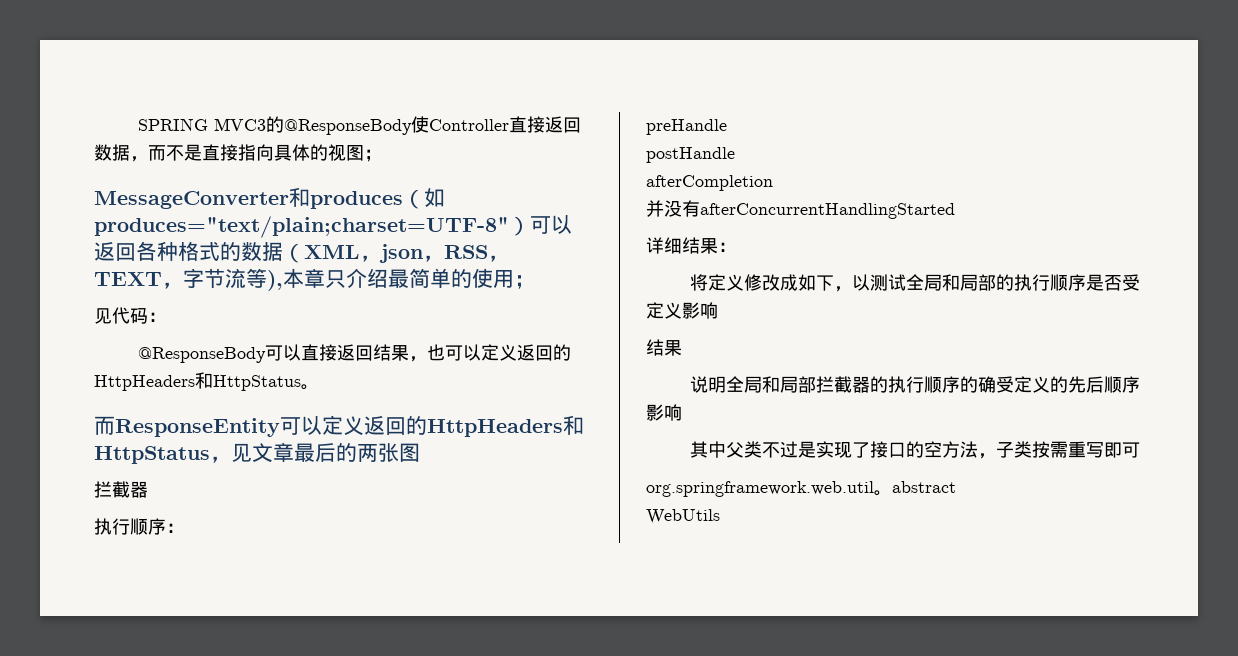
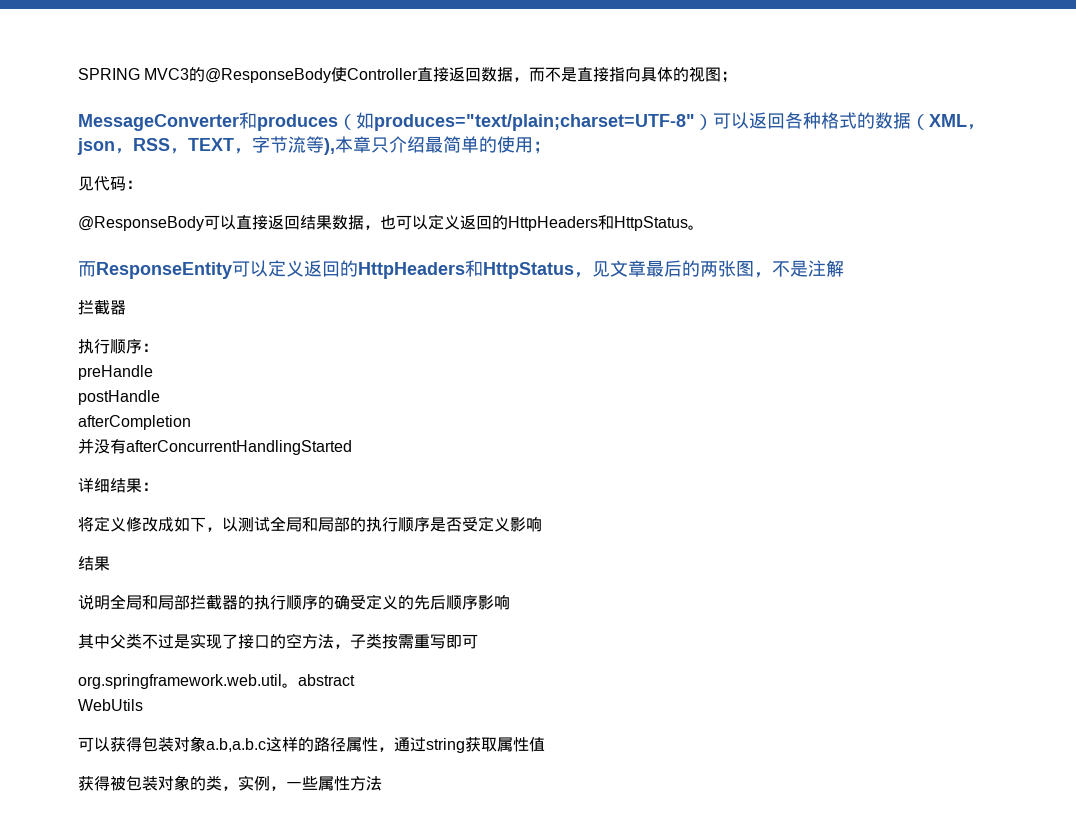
- @ResponseBody可以直接返回结果，也可以定义返回的HttpHeaders和HttpStatus。
+ @ResponseBody可以直接返回结果数据，也可以定义返回的HttpHeaders和HttpStatus。
- 而ResponseEntity可以定义返回的HttpHeaders和HttpStatus，见文章最后的两张图
+ 而ResponseEntity可以定义返回的HttpHeaders和HttpStatus，见文章最后的两张图，不是注解
+ 可以获得包装对象a.b,a.b.c这样的路径属性，通过string获取属性值
+ 获得被包装对象的类，实例，一些属性方法

